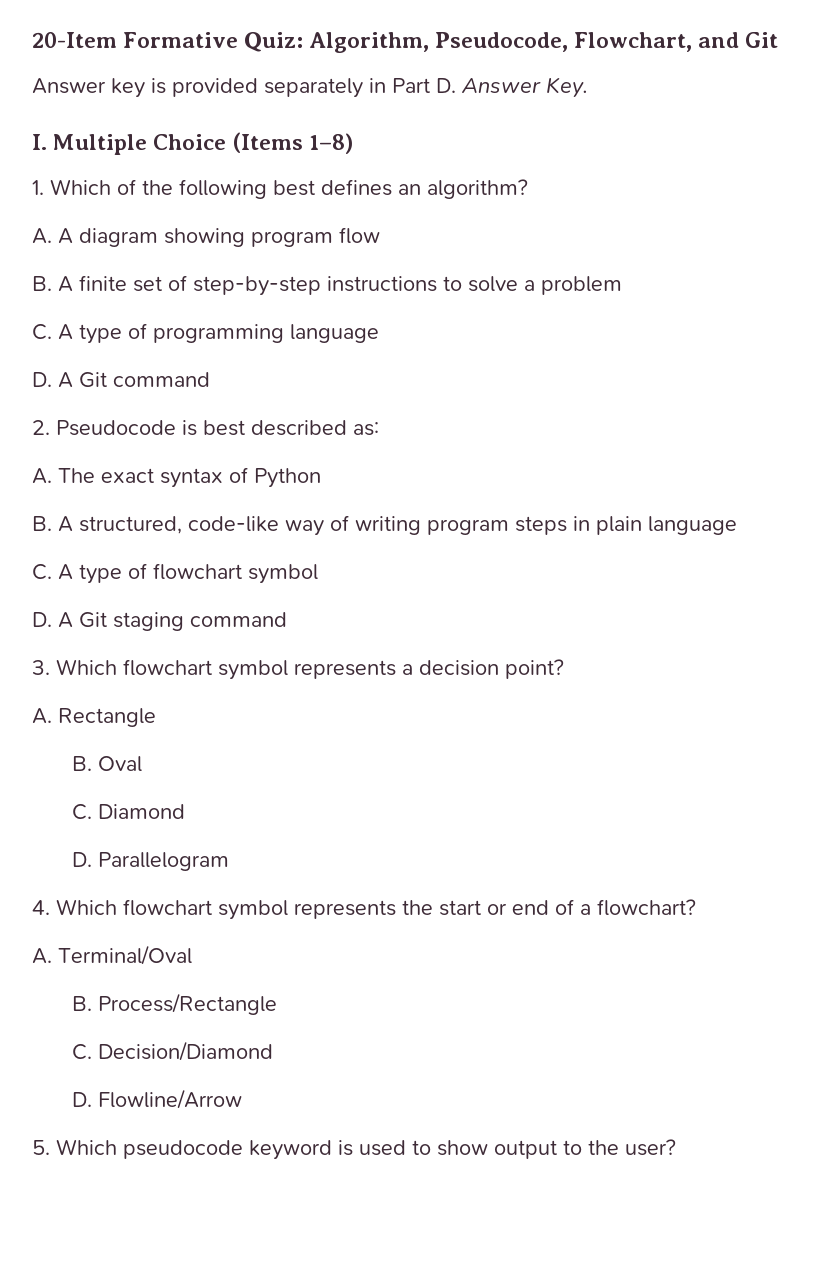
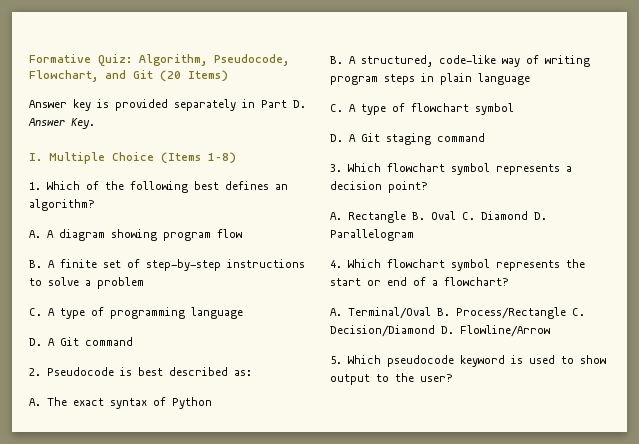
- 20-Item Formative Quiz: Algorithm, Pseudocode, Flowchart, and Git
+ Formative Quiz: Algorithm, Pseudocode, Flowchart, and Git (20 Items)
- A. Rectangle
- B. Oval
- C. Diamond
- D. Parallelogram
+ A. Rectangle B. Oval C. Diamond D. Parallelogram
- A. Terminal/Oval
- B. Process/Rectangle
- C. Decision/Diamond
- D. Flowline/Arrow
+ A. Terminal/Oval B. Process/Rectangle C. Decision/Diamond D. Flowline/Arrow

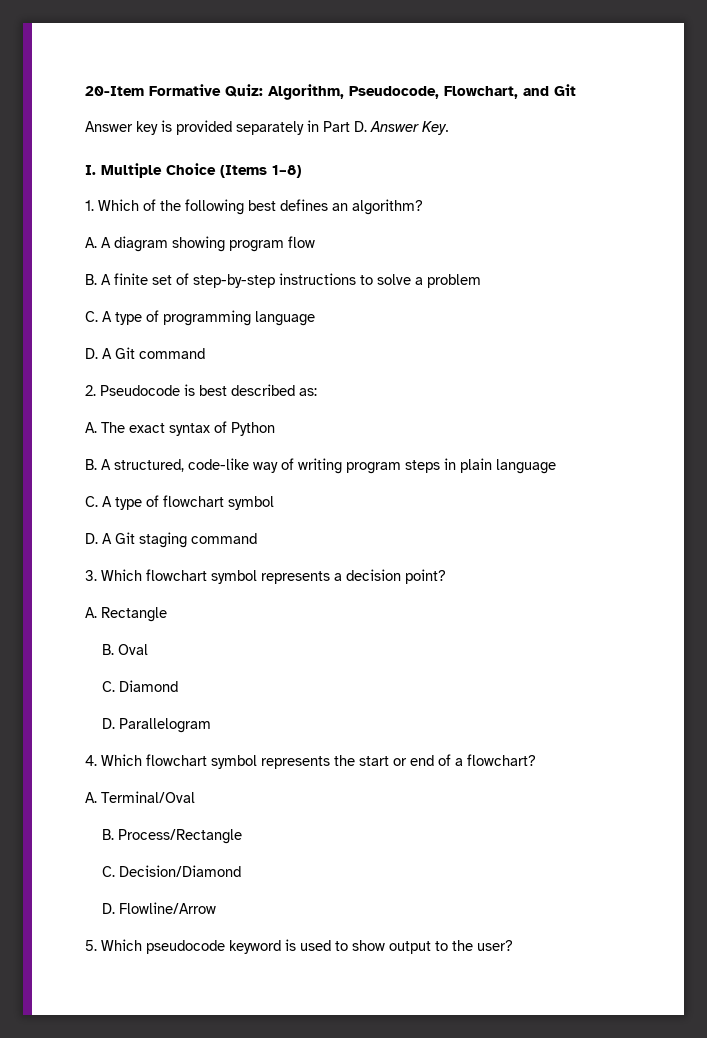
- Formative Quiz: Algorithm, Pseudocode, Flowchart, and Git (20 Items)
+ 20-Item Formative Quiz: Algorithm, Pseudocode, Flowchart, and Git
- A. Rectangle B. Oval C. Diamond D. Parallelogram
+ A. Rectangle
+ B. Oval
+ C. Diamond
+ D. Parallelogram
- A. Terminal/Oval B. Process/Rectangle C. Decision/Diamond D. Flowline/Arrow
+ A. Terminal/Oval
+ B. Process/Rectangle
+ C. Decision/Diamond
+ D. Flowline/Arrow

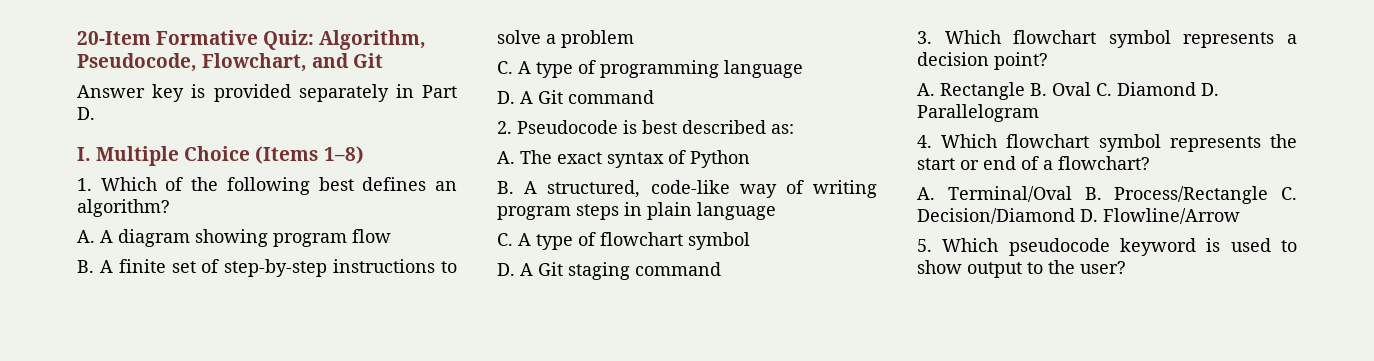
- Answer key is provided separately in Part D. Answer Key.
+ Answer key is provided separately in Part D.
- A. Rectangle
- B. Oval
- C. Diamond
- D. Parallelogram
+ A. Rectangle B. Oval C. Diamond D. Parallelogram
- A. Terminal/Oval
- B. Process/Rectangle
- C. Decision/Diamond
- D. Flowline/Arrow
+ A. Terminal/Oval B. Process/Rectangle C. Decision/Diamond D. Flowline/Arrow

